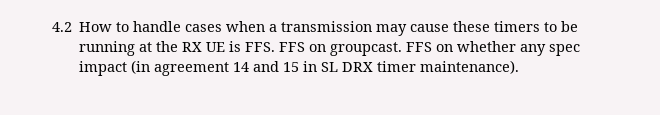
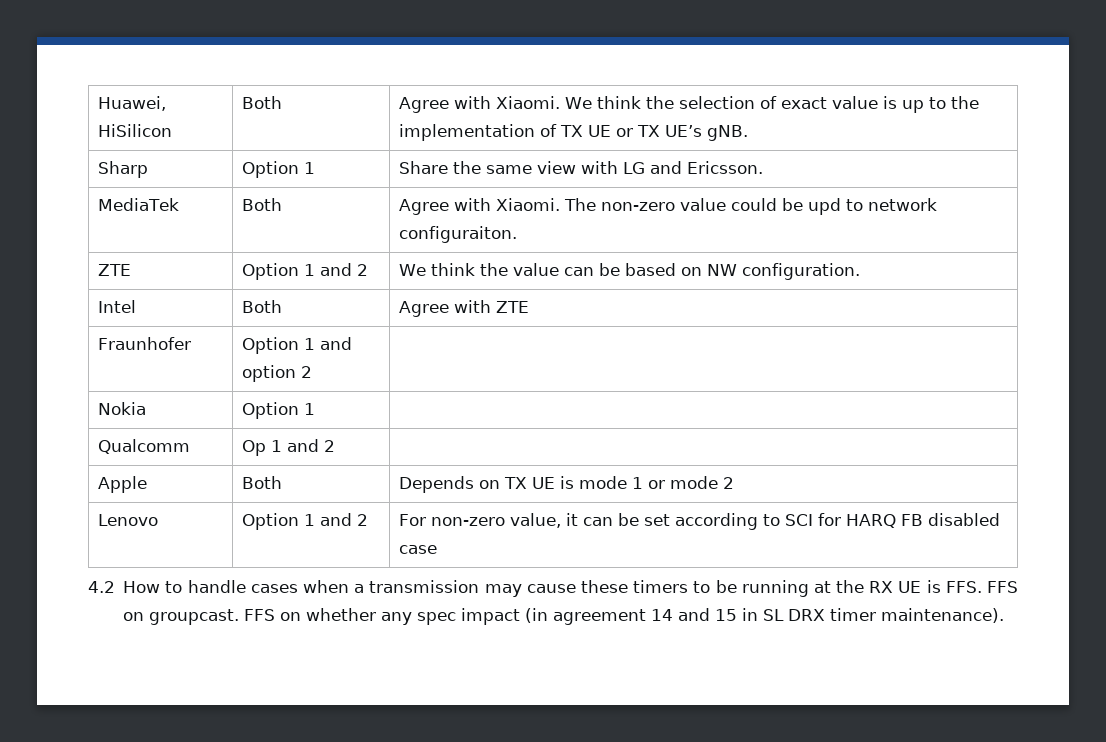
+ Huawei, HiSilicon | Both | Agree with Xiaomi. We think the selection of exact value is up to the implementation of TX UE or TX UE’s gNB.
+ Sharp | Option 1 | Share the same view with LG and Ericsson.
+ MediaTek | Both | Agree with Xiaomi. The non-zero value could be upd to network configuraiton.
+ ZTE | Option 1 and 2 | We think the value can be based on NW configuration.
+ Intel | Both | Agree with ZTE
+ Fraunhofer | Option 1 and option 2 |
+ Nokia | Option 1 |
+ Qualcomm | Op 1 and 2 |
+ Apple | Both | Depends on TX UE is mode 1 or mode 2
+ Lenovo | Option 1 and 2 | For non-zero value, it can be set according to SCI for HARQ FB disabled case

